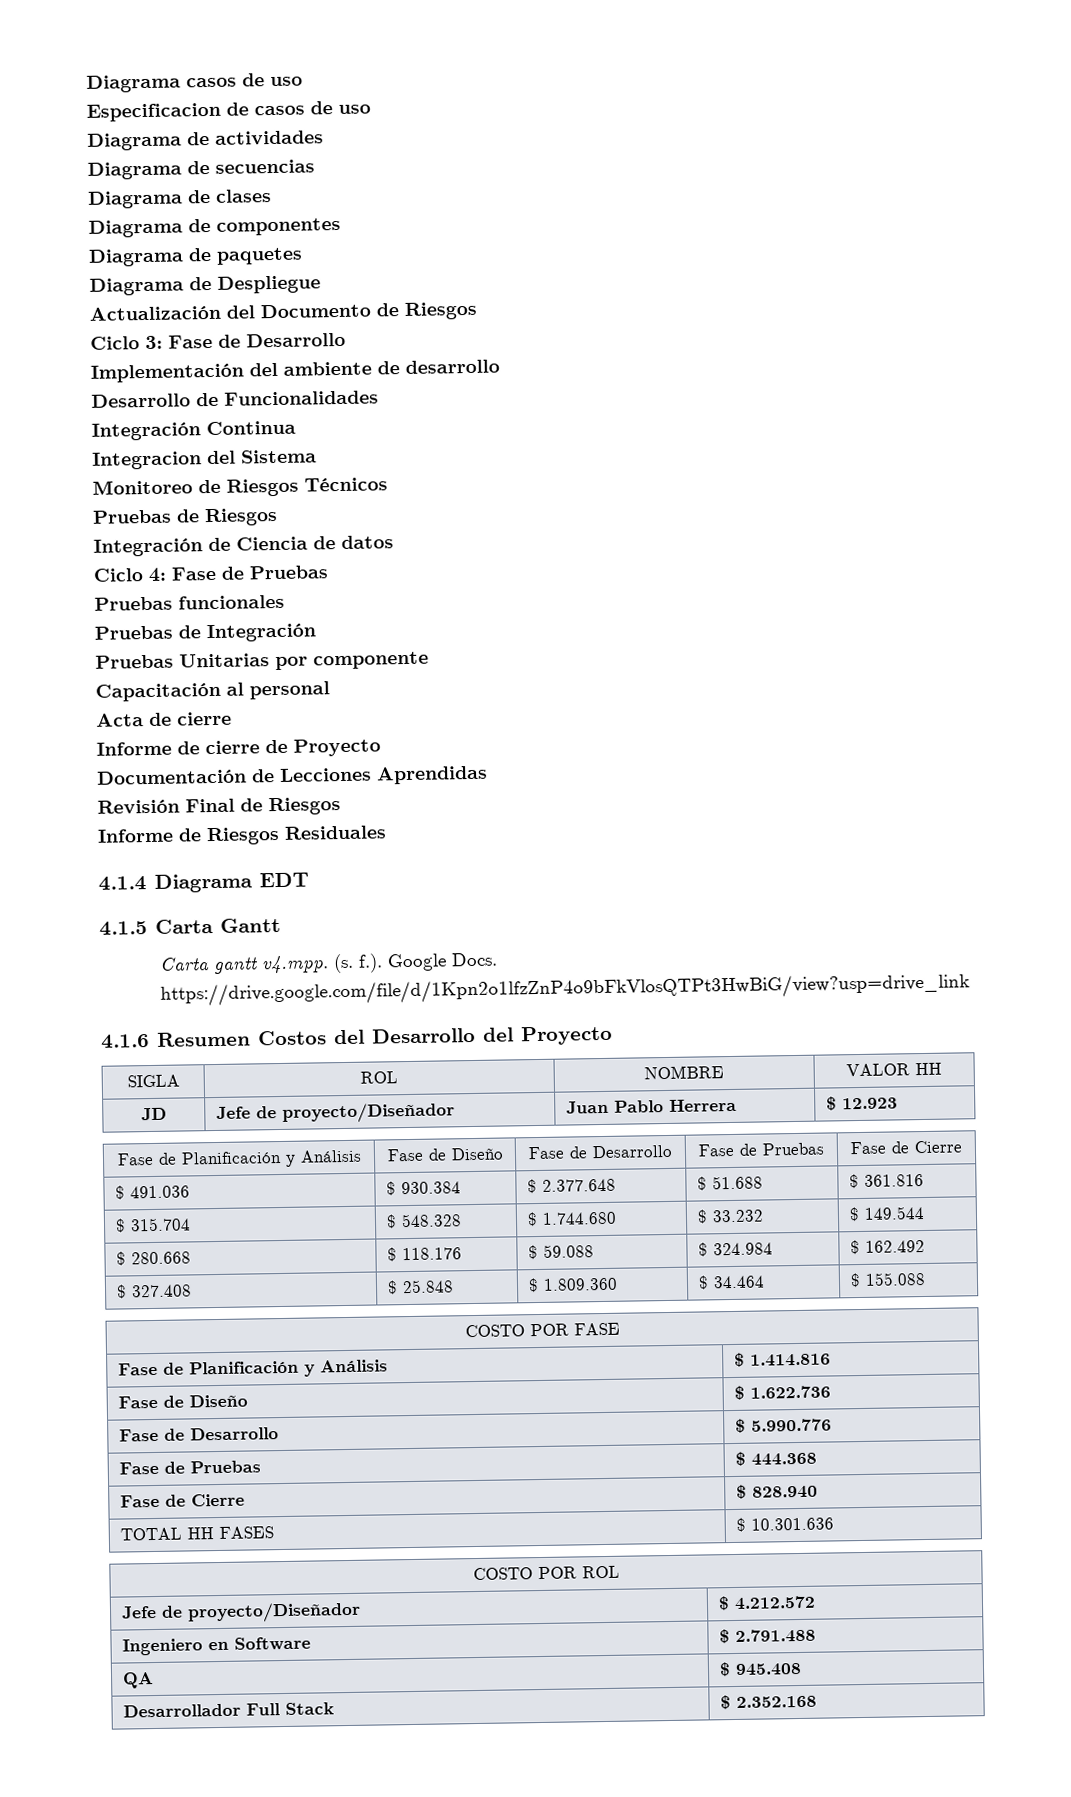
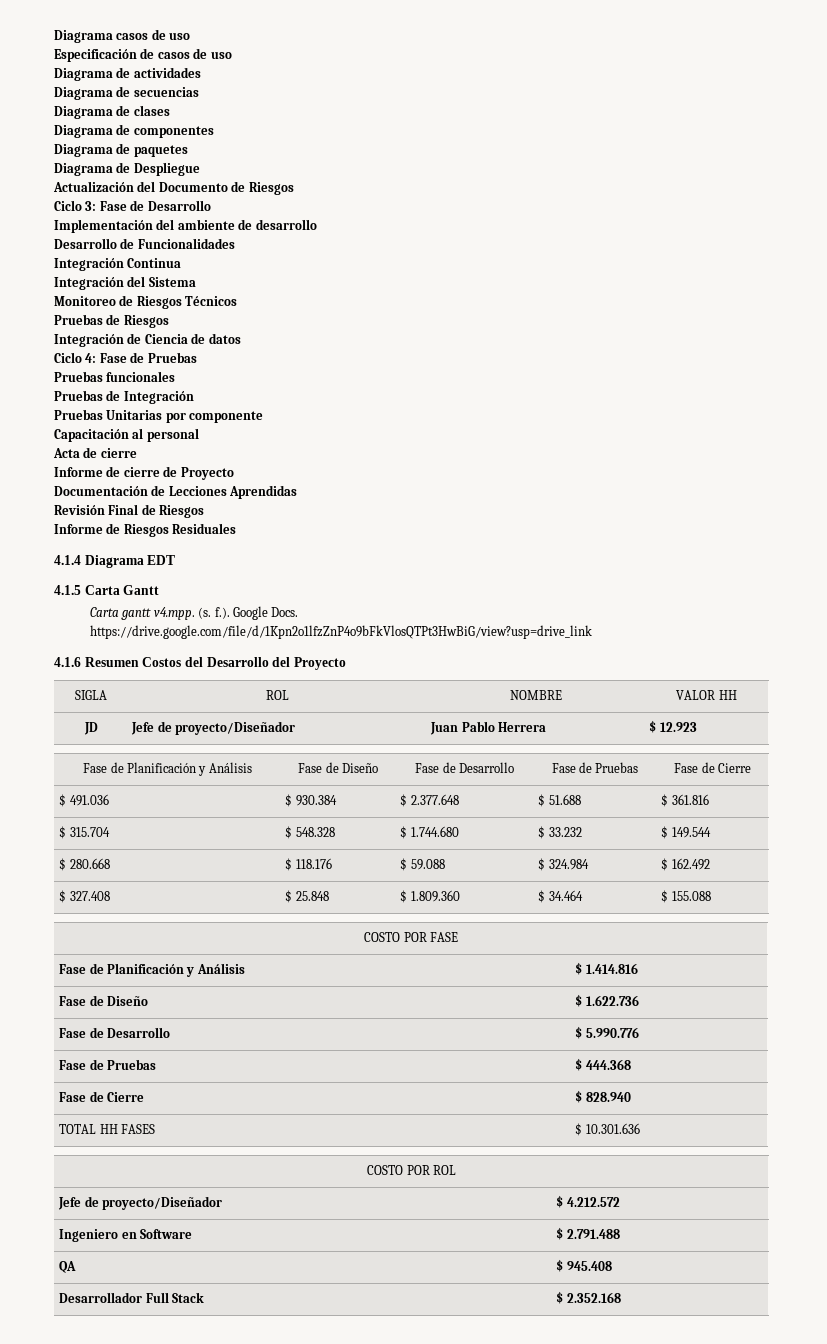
- Especificacion de casos de uso
+ Especificación de casos de uso
- Integracion del Sistema
+ Integración del Sistema

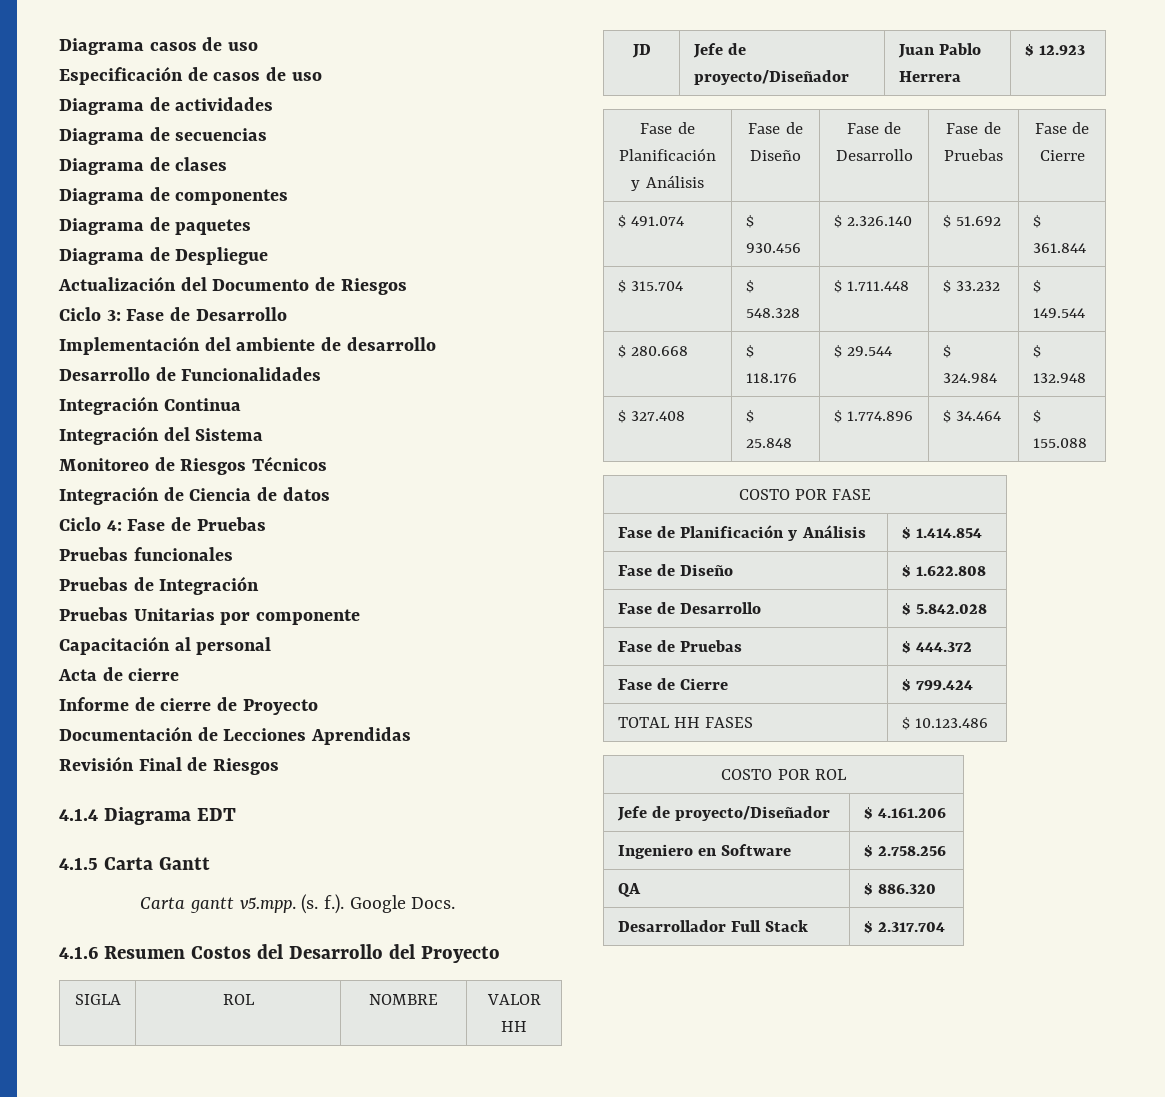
- Pruebas de Riesgos
- Informe de Riesgos Residuales
- Carta gantt v4.mpp. (s. f.). Google Docs. https://drive.google.com/file/d/1Kpn2o1lfzZnP4o9bFkVlosQTPt3HwBiG/view?usp=drive_link
+ Carta gantt v5.mpp. (s. f.). Google Docs.
- $ 491.036 | $ 930.384 | $ 2.377.648 | $ 51.688 | $ 361.816
+ $ 491.074 | $ 930.456 | $ 2.326.140 | $ 51.692 | $ 361.844
- $ 315.704 | $ 548.328 | $ 1.744.680 | $ 33.232 | $ 149.544
+ $ 315.704 | $ 548.328 | $ 1.711.448 | $ 33.232 | $ 149.544
- $ 280.668 | $ 118.176 | $ 59.088 | $ 324.984 | $ 162.492
+ $ 280.668 | $ 118.176 | $ 29.544 | $ 324.984 | $ 132.948
- $ 327.408 | $ 25.848 | $ 1.809.360 | $ 34.464 | $ 155.088
+ $ 327.408 | $ 25.848 | $ 1.774.896 | $ 34.464 | $ 155.088
- Fase de Planificación y Análisis | $ 1.414.816
+ Fase de Planificación y Análisis | $ 1.414.854
- Fase de Diseño | $ 1.622.736
+ Fase de Diseño | $ 1.622.808
- Fase de Desarrollo | $ 5.990.776
+ Fase de Desarrollo | $ 5.842.028
- Fase de Pruebas | $ 444.368
+ Fase de Pruebas | $ 444.372
- Fase de Cierre | $ 828.940
+ Fase de Cierre | $ 799.424
- TOTAL HH FASES | $ 10.301.636
+ TOTAL HH FASES | $ 10.123.486
- Jefe de proyecto/Diseñador | $ 4.212.572
+ Jefe de proyecto/Diseñador | $ 4.161.206
- Ingeniero en Software | $ 2.791.488
+ Ingeniero en Software | $ 2.758.256
- QA | $ 945.408
+ QA | $ 886.320
- Desarrollador Full Stack | $ 2.352.168
+ Desarrollador Full Stack | $ 2.317.704

